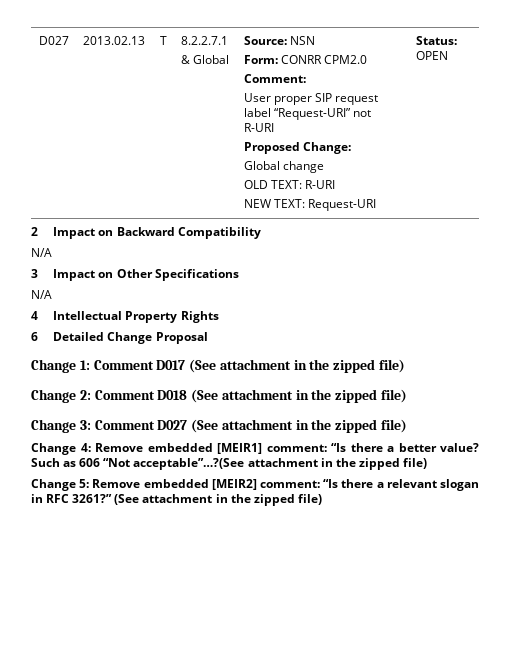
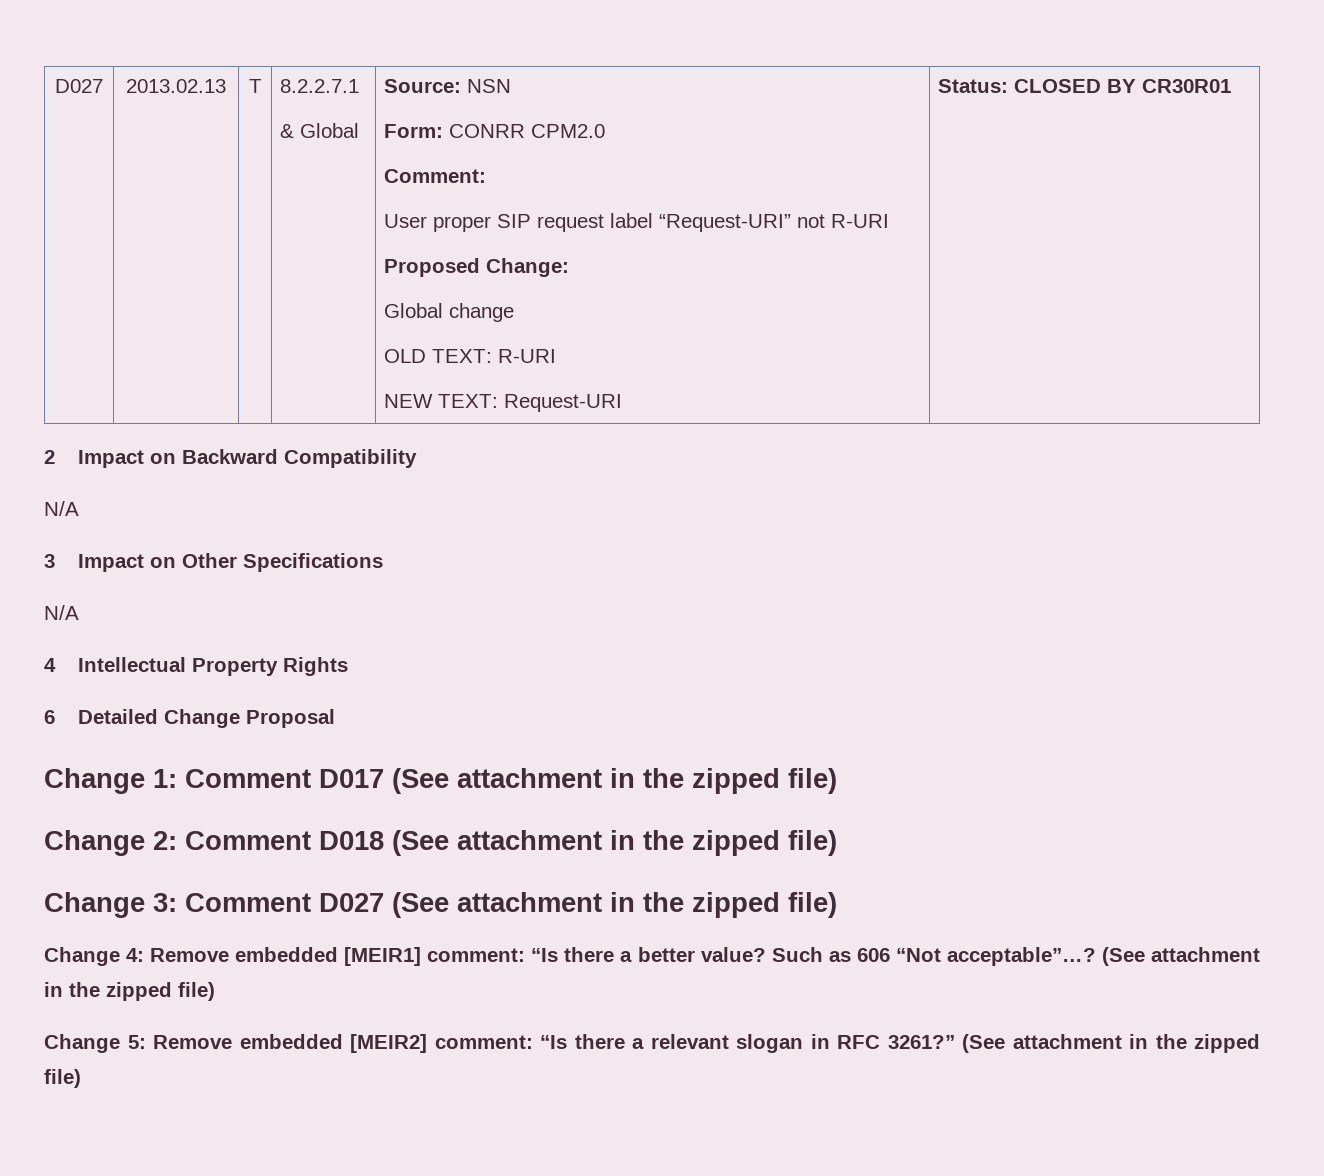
  D027 | 2013.02.13 | T | 8.2.2.7.1
  & Global | Source: NSN
  Form: CONRR CPM2.0
  Comment:
  User proper SIP request label “Request-URI” not R-URI
  Proposed Change:
  Global change
  OLD TEXT: R-URI
- NEW TEXT: Request-URI | Status: OPEN
+ NEW TEXT: Request-URI | Status: CLOSED BY CR30R01
- Such as 606 “Not acceptable”…?(See attachment in the zipped file)
+ Such as 606 “Not acceptable”…? (See attachment in the zipped file)

